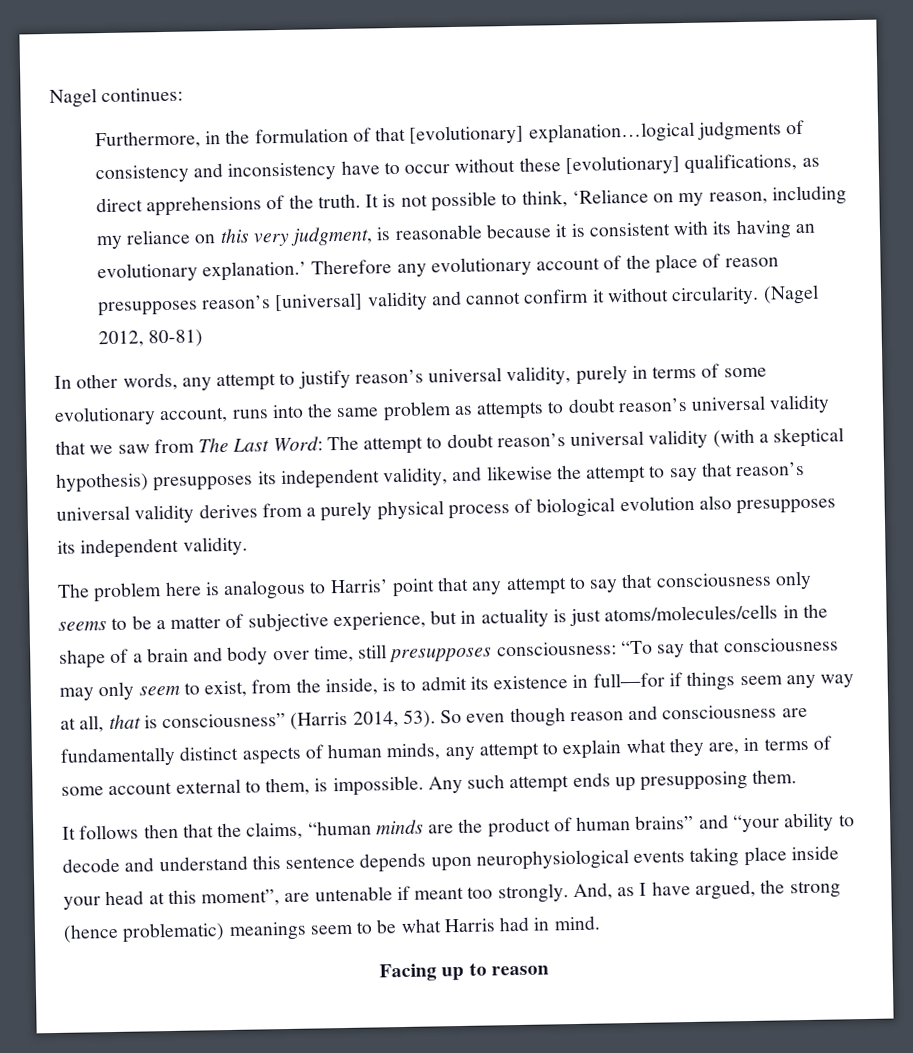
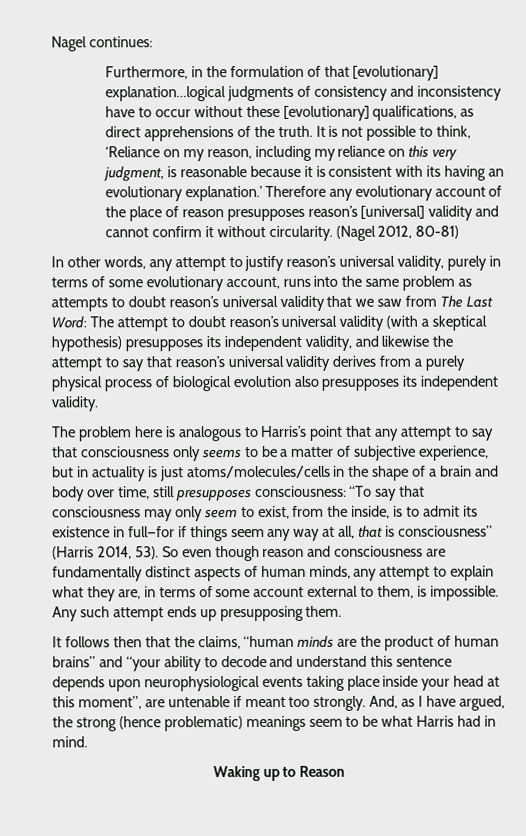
- The problem here is analogous to Harris’ point that any attempt to say that consciousness only seems to be a matter of subjective experience, but in actuality is just atoms/molecules/cells in the shape of a brain and body over time, still presupposes consciousness:
+ The problem here is analogous to Harris’s point that any attempt to say that consciousness only seems to be a matter of subjective experience, but in actuality is just atoms/molecules/cells in the shape of a brain and body over time, still presupposes consciousness:
- Facing up to reason
+ Waking up to Reason

